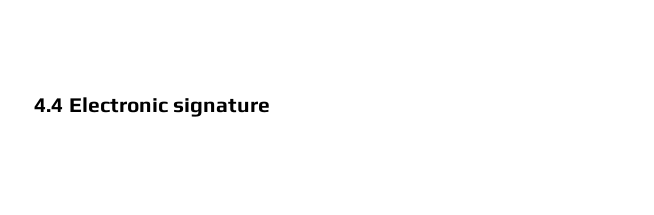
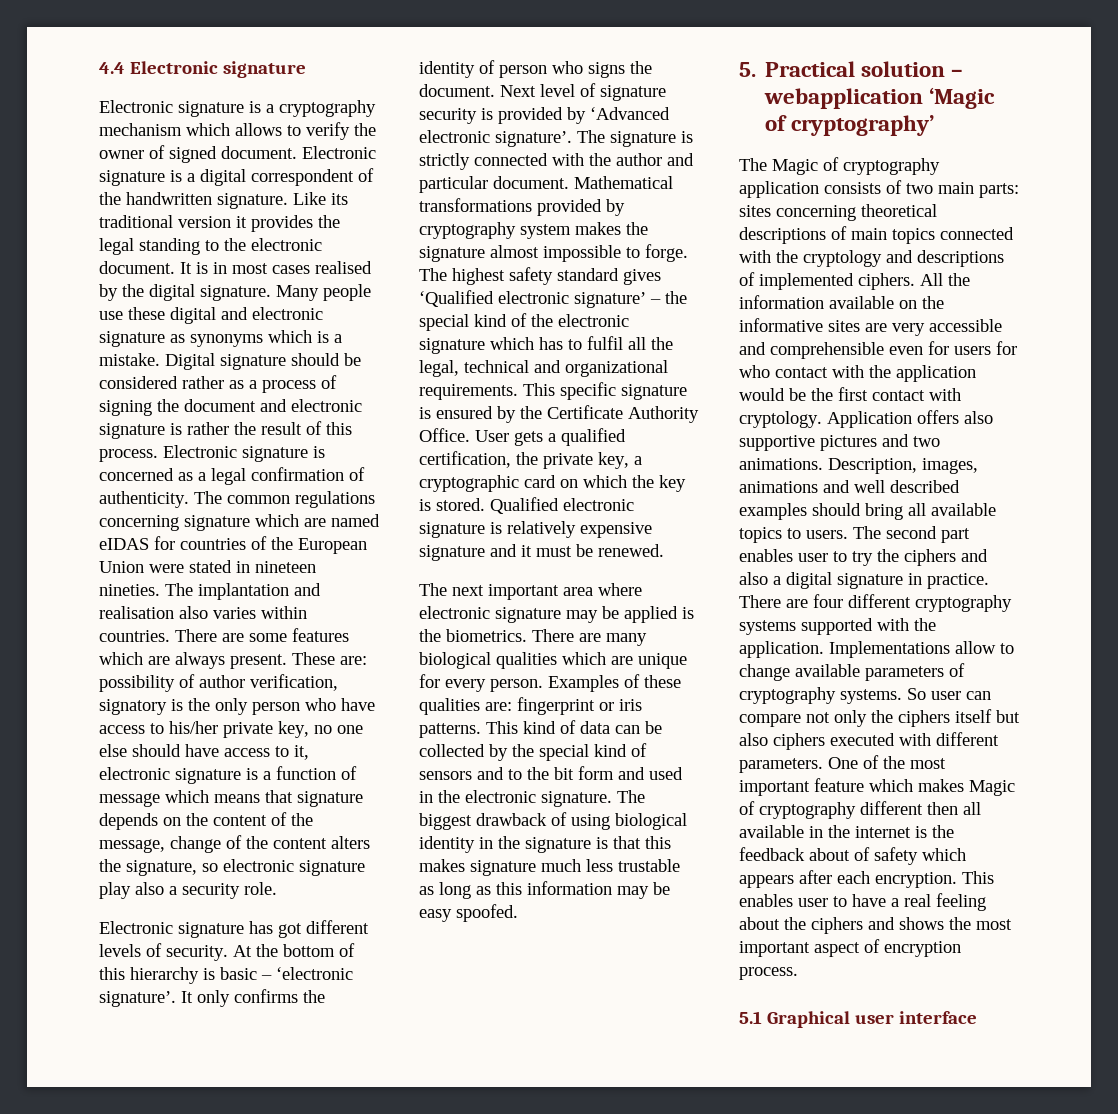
+ Electronic signature is a cryptography mechanism which allows to verify the owner of signed document. Electronic signature is a digital correspondent of the handwritten signature. Like its traditional version it provides the legal standing to the electronic document. It is in most cases realised by the digital signature. Many people use these digital and electronic signature as synonyms which is a mistake. Digital signature should be considered rather as a process of signing the document and electronic signature is rather the result of this process. Electronic signature is concerned as a legal confirmation of authenticity. The common regulations concerning signature which are named eIDAS for countries of the European Union were stated in nineteen nineties. The implantation and realisation also varies within countries. There are some features which are always present. These are: possibility of author verification, signatory is the only person who have access to his/her private key, no one else should have access to it, electronic signature is a function of message which means that signature depends on the content of the message, change of the content alters the signature, so electronic signature play also a security role.
+ Electronic signature has got different levels of security. At the bottom of this hierarchy is basic – ‘electronic signature’. It only confirms the identity of person who signs the document. Next level of signature security is provided by ‘Advanced electronic signature’. The signature is strictly connected with the author and particular document. Mathematical transformations provided by cryptography system makes the signature almost impossible to forge. The highest safety standard gives ‘Qualified electronic signature’ – the special kind of the electronic signature which has to fulfil all the legal, technical and organizational requirements. This specific signature is ensured by the Certificate Authority Office. User gets a qualified certification, the private key, a cryptographic card on which the key is stored. Qualified electronic signature is relatively expensive signature and it must be renewed.
+ The next important area where electronic signature may be applied is the biometrics. There are many biological qualities which are unique for every person. Examples of these qualities are: fingerprint or iris patterns. This kind of data can be collected by the special kind of sensors and to the bit form and used in the electronic signature. The biggest drawback of using biological identity in the signature is that this makes signature much less trustable as long as this information may be easy spoofed.
+ 5. Practical solution – webapplication ‘Magic of cryptography’
+ The Magic of cryptography application consists of two main parts: sites concerning theoretical descriptions of main topics connected with the cryptology and descriptions of implemented ciphers. All the information available on the informative sites are very accessible and comprehensible even for users for who contact with the application would be the first contact with cryptology. Application offers also supportive pictures and two animations. Description, images, animations and well described examples should bring all available topics to users. The second part enables user to try the ciphers and also a digital signature in practice. There are four different cryptography systems supported with the application. Implementations allow to change available parameters of cryptography systems. So user can compare not only the ciphers itself but also ciphers executed with different parameters. One of the most important feature which makes Magic of cryptography different then all available in the internet is the feedback about of safety which appears after each encryption. This enables user to have a real feeling about the ciphers and shows the most important aspect of encryption process.
+ 5.1 Graphical user interface

